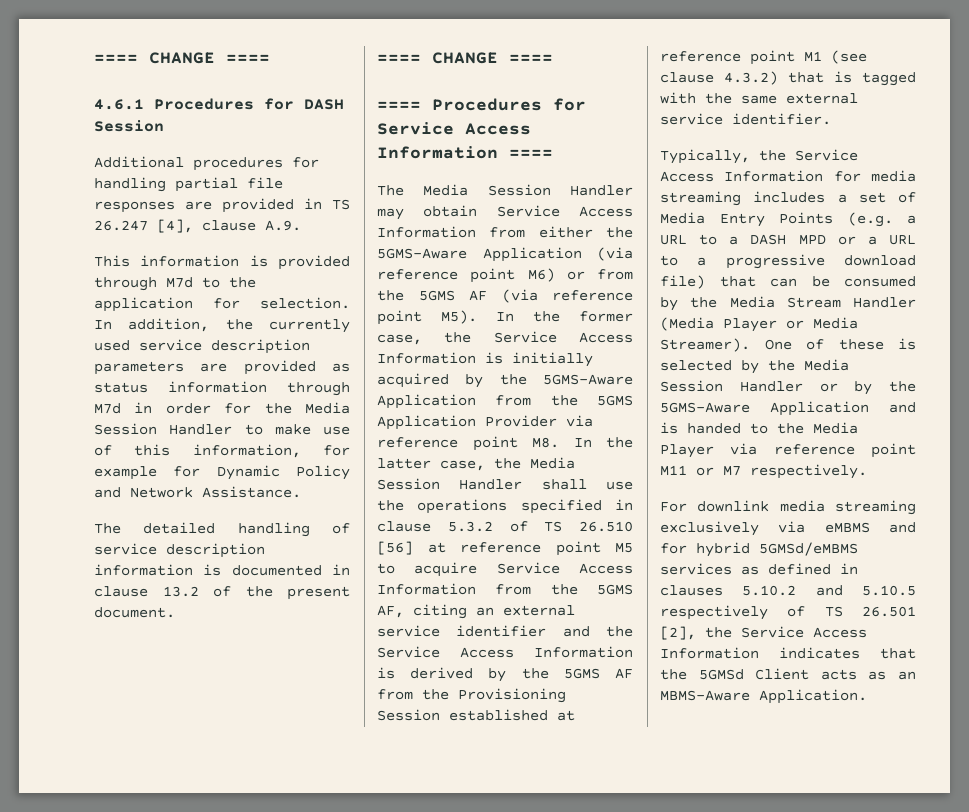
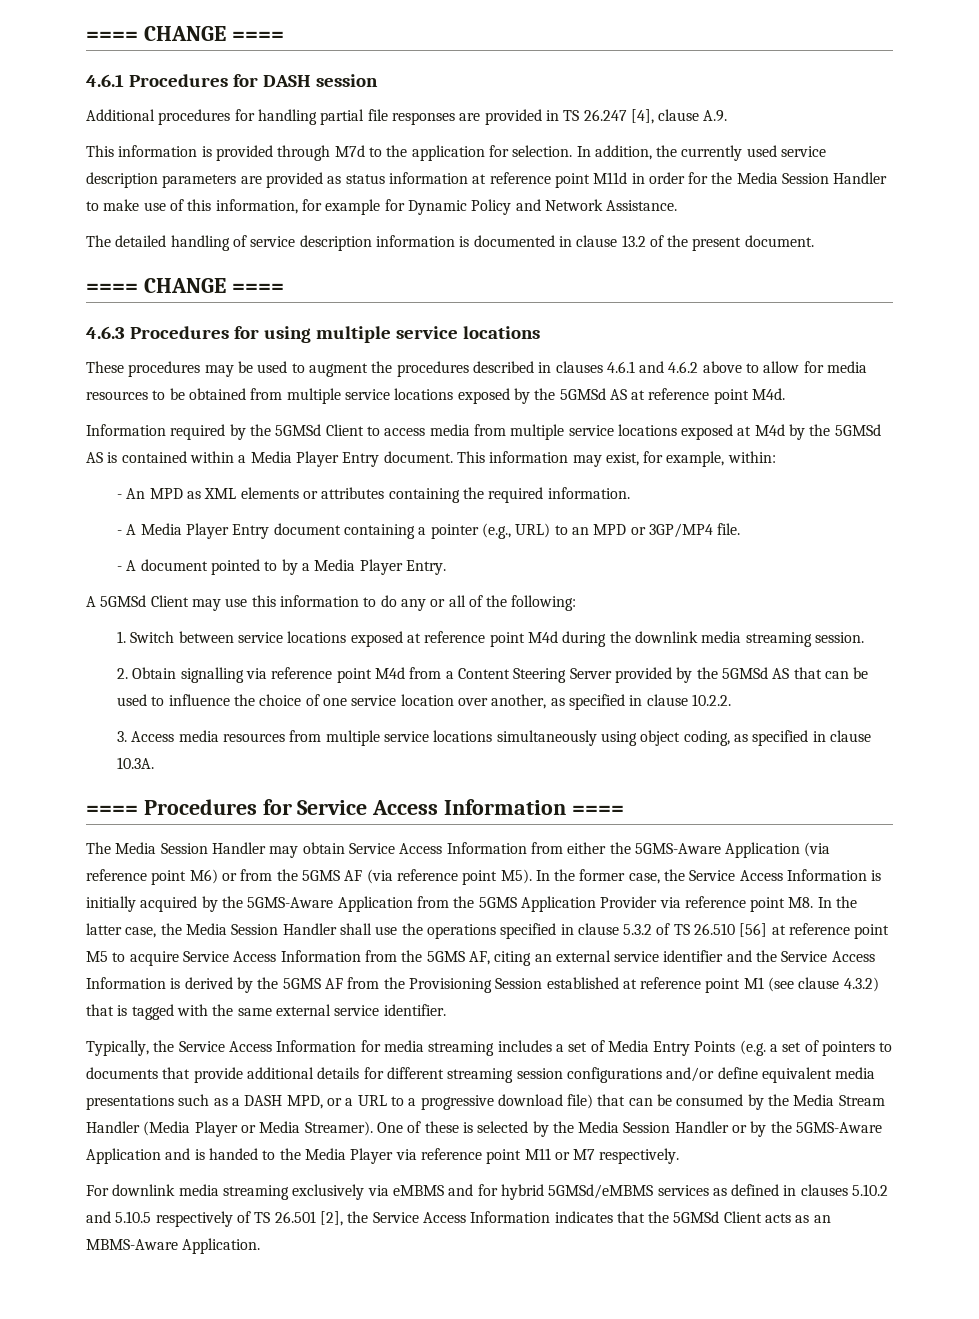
- 4.6.1 Procedures for DASH Session
+ 4.6.1 Procedures for DASH session
- In addition, the currently used service description parameters are provided as status information through M7d in order for the Media Session Handler to make use of this information, for example for Dynamic Policy and Network Assistance.
+ In addition, the currently used service description parameters are provided as status information at reference point M11d in order for the Media Session Handler to make use of this information, for example for Dynamic Policy and Network Assistance.
+ 4.6.3 Procedures for using multiple service locations
+ These procedures may be used to augment the procedures described in clauses 4.6.1 and 4.6.2 above to allow for media resources to be obtained from multiple service locations exposed by the 5GMSd AS at reference point M4d.
+ Information required by the 5GMSd Client to access media from multiple service locations exposed at M4d by the 5GMSd AS is contained within a Media Player Entry document. This information may exist, for example, within:
+ - An MPD as XML elements or attributes containing the required information.
+ - A Media Player Entry document containing a pointer (e.g., URL) to an MPD or 3GP/MP4 file.
+ - A document pointed to by a Media Player Entry.
+ A 5GMSd Client may use this information to do any or all of the following:
+ 1. Switch between service locations exposed at reference point M4d during the downlink media streaming session.
+ 2. Obtain signalling via reference point M4d from a Content Steering Server provided by the 5GMSd AS that can be used to influence the choice of one service location over another, as specified in clause 10.2.2.
+ 3. Access media resources from multiple service locations simultaneously using object coding, as specified in clause 10.3A.
- Typically, the Service Access Information for media streaming includes a set of Media Entry Points (e.g. a URL to a DASH MPD or a URL to a progressive download file) that can be consumed by the Media Stream Handler (Media Player or Media Streamer).
+ Typically, the Service Access Information for media streaming includes a set of Media Entry Points (e.g. a set of pointers to documents that provide additional details for different streaming session configurations and/or define equivalent media presentations such as a DASH MPD, or a URL to a progressive download file) that can be consumed by the Media Stream Handler (Media Player or Media Streamer).

